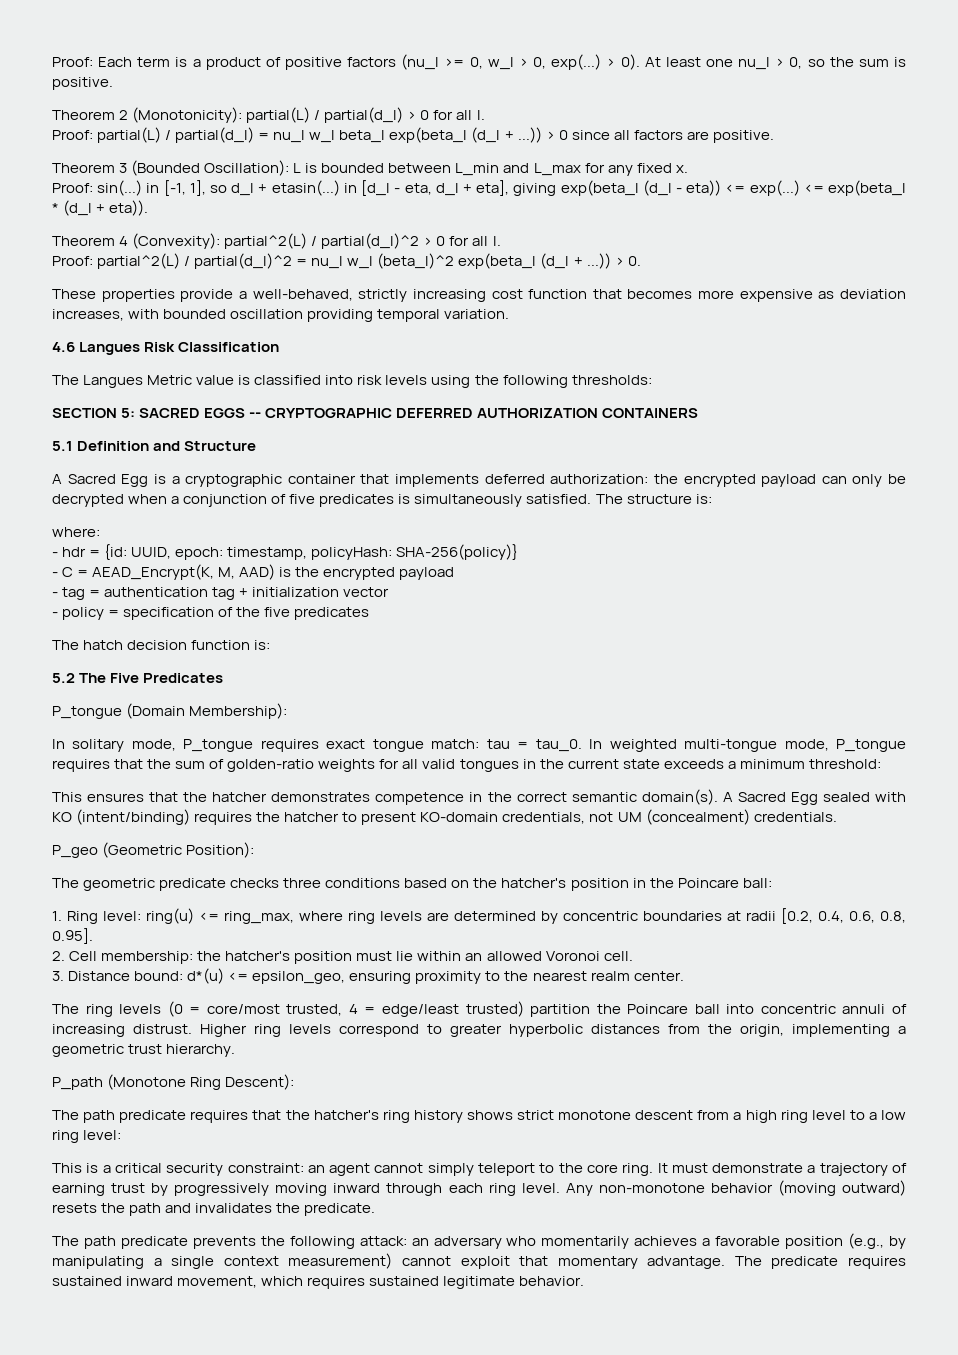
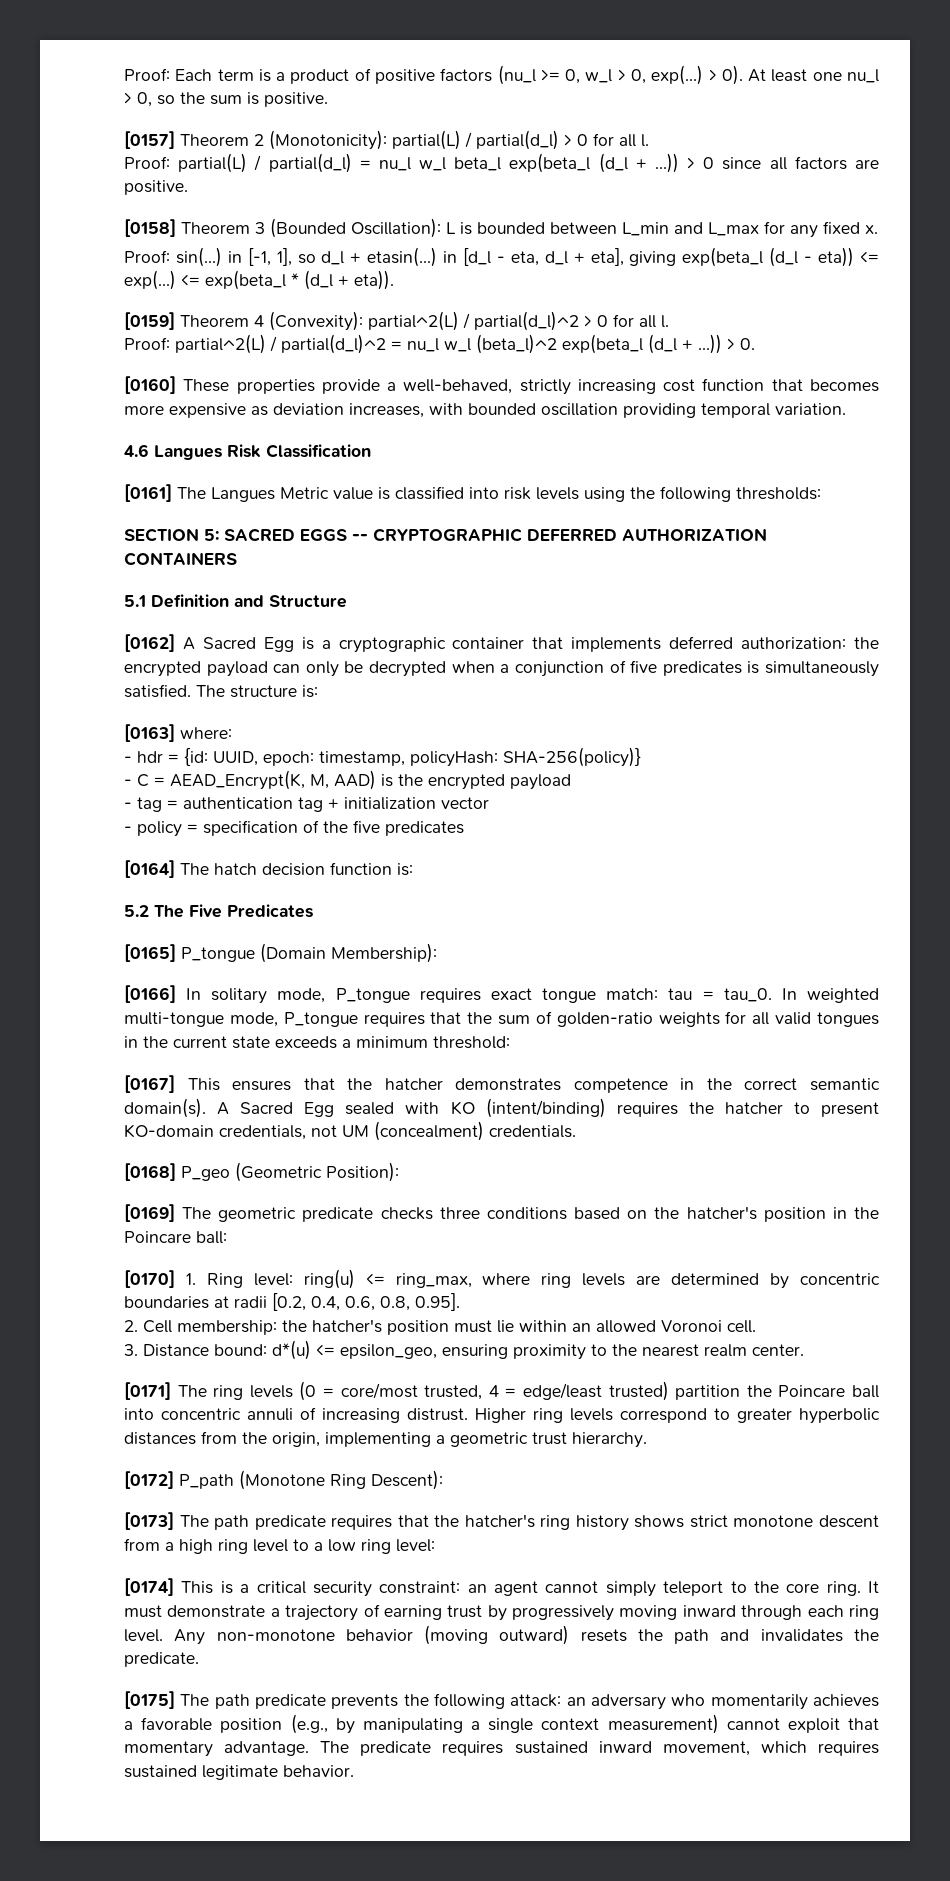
- Theorem 2 (Monotonicity): partial(L) / partial(d_l) > 0 for all l.
+ [0157] Theorem 2 (Monotonicity): partial(L) / partial(d_l) > 0 for all l.
- Theorem 3 (Bounded Oscillation): L is bounded between L_min and L_max for any fixed x.
+ [0158] Theorem 3 (Bounded Oscillation): L is bounded between L_min and L_max for any fixed x.
- Theorem 4 (Convexity): partial^2(L) / partial(d_l)^2 > 0 for all l.
+ [0159] Theorem 4 (Convexity): partial^2(L) / partial(d_l)^2 > 0 for all l.
- These properties provide a well-behaved, strictly increasing cost function that becomes more expensive as deviation increases, with bounded oscillation providing temporal variation.
+ [0160] These properties provide a well-behaved, strictly increasing cost function that becomes more expensive as deviation increases, with bounded oscillation providing temporal variation.
- The Langues Metric value is classified into risk levels using the following thresholds:
+ [0161] The Langues Metric value is classified into risk levels using the following thresholds:
- A Sacred Egg is a cryptographic container that implements deferred authorization: the encrypted payload can only be decrypted when a conjunction of five predicates is simultaneously satisfied.
+ [0162] A Sacred Egg is a cryptographic container that implements deferred authorization: the encrypted payload can only be decrypted when a conjunction of five predicates is simultaneously satisfied.
- where:
+ [0163] where:
- The hatch decision function is:
+ [0164] The hatch decision function is:
- P_tongue (Domain Membership):
+ [0165] P_tongue (Domain Membership):
- In solitary mode, P_tongue requires exact tongue match: tau = tau_0.
+ [0166] In solitary mode, P_tongue requires exact tongue match: tau = tau_0.
- This ensures that the hatcher demonstrates competence in the correct semantic domain(s).
+ [0167] This ensures that the hatcher demonstrates competence in the correct semantic domain(s).
- P_geo (Geometric Position):
+ [0168] P_geo (Geometric Position):
- The geometric predicate checks three conditions based on the hatcher's position in the Poincare ball:
+ [0169] The geometric predicate checks three conditions based on the hatcher's position in the Poincare ball:
- 1. Ring level: ring(u) <= ring_max, where ring levels are determined by concentric boundaries at radii [0.2, 0.4, 0.6, 0.8, 0.95].
+ [0170] 1. Ring level: ring(u) <= ring_max, where ring levels are determined by concentric boundaries at radii [0.2, 0.4, 0.6, 0.8, 0.95].
- The ring levels (0 = core/most trusted, 4 = edge/least trusted) partition the Poincare ball into concentric annuli of increasing distrust.
+ [0171] The ring levels (0 = core/most trusted, 4 = edge/least trusted) partition the Poincare ball into concentric annuli of increasing distrust.
- P_path (Monotone Ring Descent):
+ [0172] P_path (Monotone Ring Descent):
- The path predicate requires that the hatcher's ring history shows strict monotone descent from a high ring level to a low ring level:
+ [0173] The path predicate requires that the hatcher's ring history shows strict monotone descent from a high ring level to a low ring level:
- This is a critical security constraint: an agent cannot simply teleport to the core ring.
+ [0174] This is a critical security constraint: an agent cannot simply teleport to the core ring.
- The path predicate prevents the following attack: an adversary who momentarily achieves a favorable position (e.g., by manipulating a single context measurement) cannot exploit that momentary advantage.
+ [0175] The path predicate prevents the following attack: an adversary who momentarily achieves a favorable position (e.g., by manipulating a single context measurement) cannot exploit that momentary advantage.

